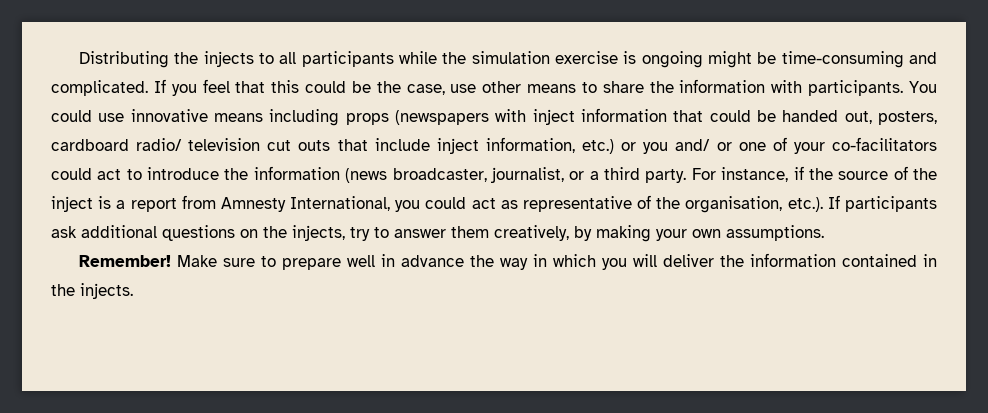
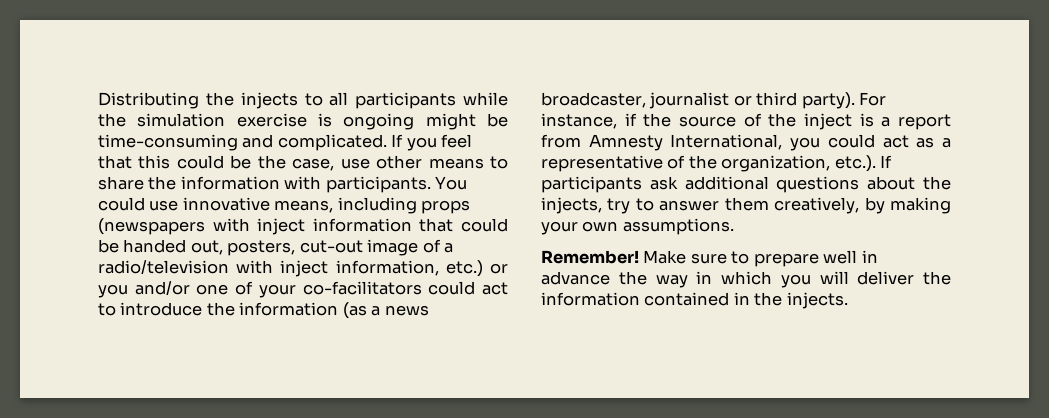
- You could use innovative means including props (newspapers with inject information that could be handed out, posters, cardboard radio/ television cut outs that include inject information, etc.) or you and/ or one of your co-facilitators could act to introduce the information (news broadcaster, journalist, or a third party.
+ You could use innovative means, including props (newspapers with inject information that could be handed out, posters, cut-out image of a radio/television with inject information, etc.) or you and/or one of your co-facilitators could act to introduce the information (as a news broadcaster, journalist or third party).
- For instance, if the source of the inject is a report from Amnesty International, you could act as representative of the organisation, etc.). If participants ask additional questions on the injects, try to answer them creatively, by making your own assumptions.
+ For instance, if the source of the inject is a report from Amnesty International, you could act as a representative of the organization, etc.). If participants ask additional questions about the injects, try to answer them creatively, by making your own assumptions.

